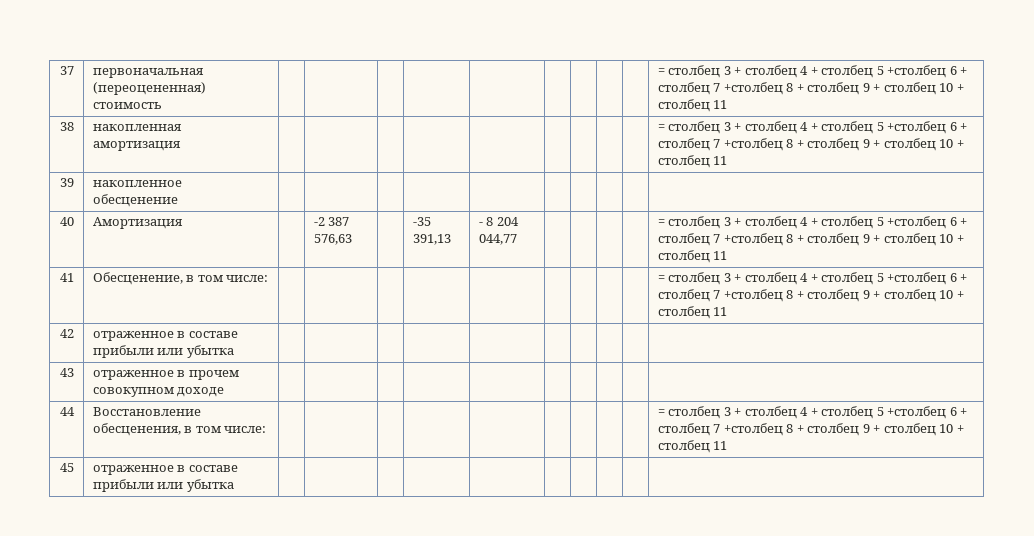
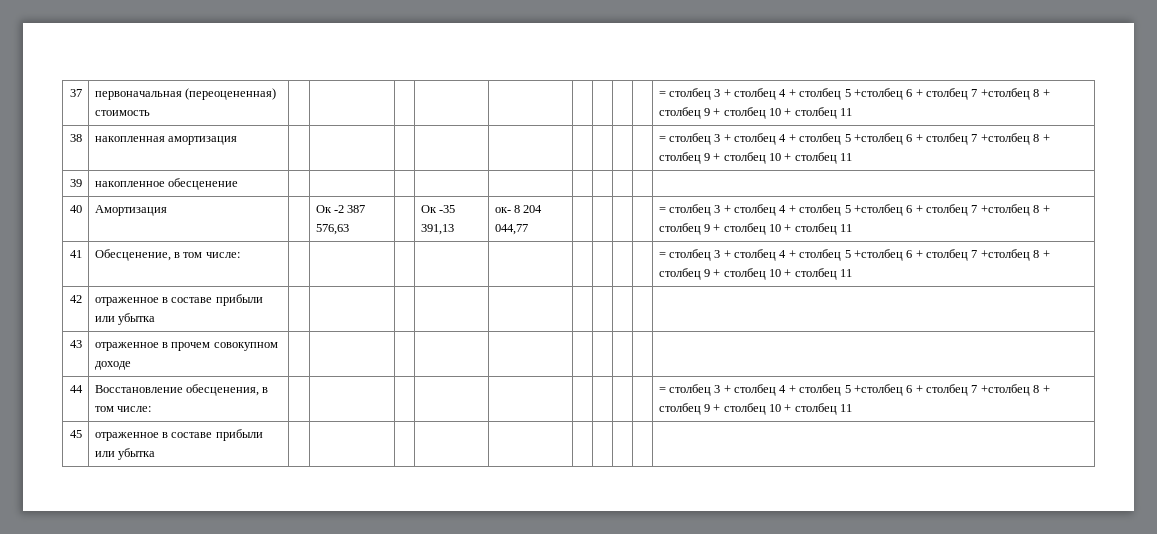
- 40 | Амортизация | | -2 387 576,63 | | -35 391,13 | - 8 204 044,77 | | | | | = столбец 3 + столбец 4 + столбец 5 +столбец 6 + столбец 7 +столбец 8 + столбец 9 + столбец 10 + столбец 11
+ 40 | Амортизация | | Ок -2 387 576,63 | | Ок -35 391,13 | ок- 8 204 044,77 | | | | | = столбец 3 + столбец 4 + столбец 5 +столбец 6 + столбец 7 +столбец 8 + столбец 9 + столбец 10 + столбец 11

